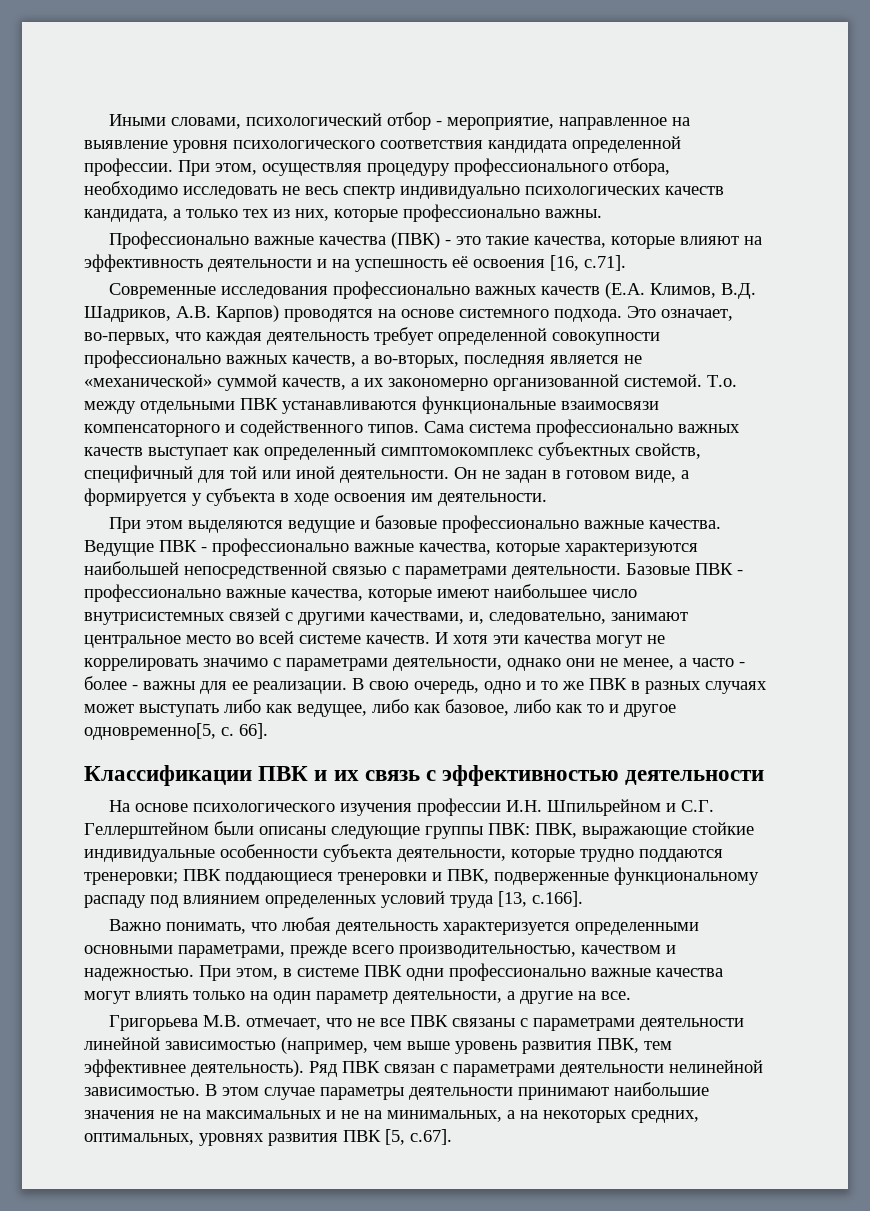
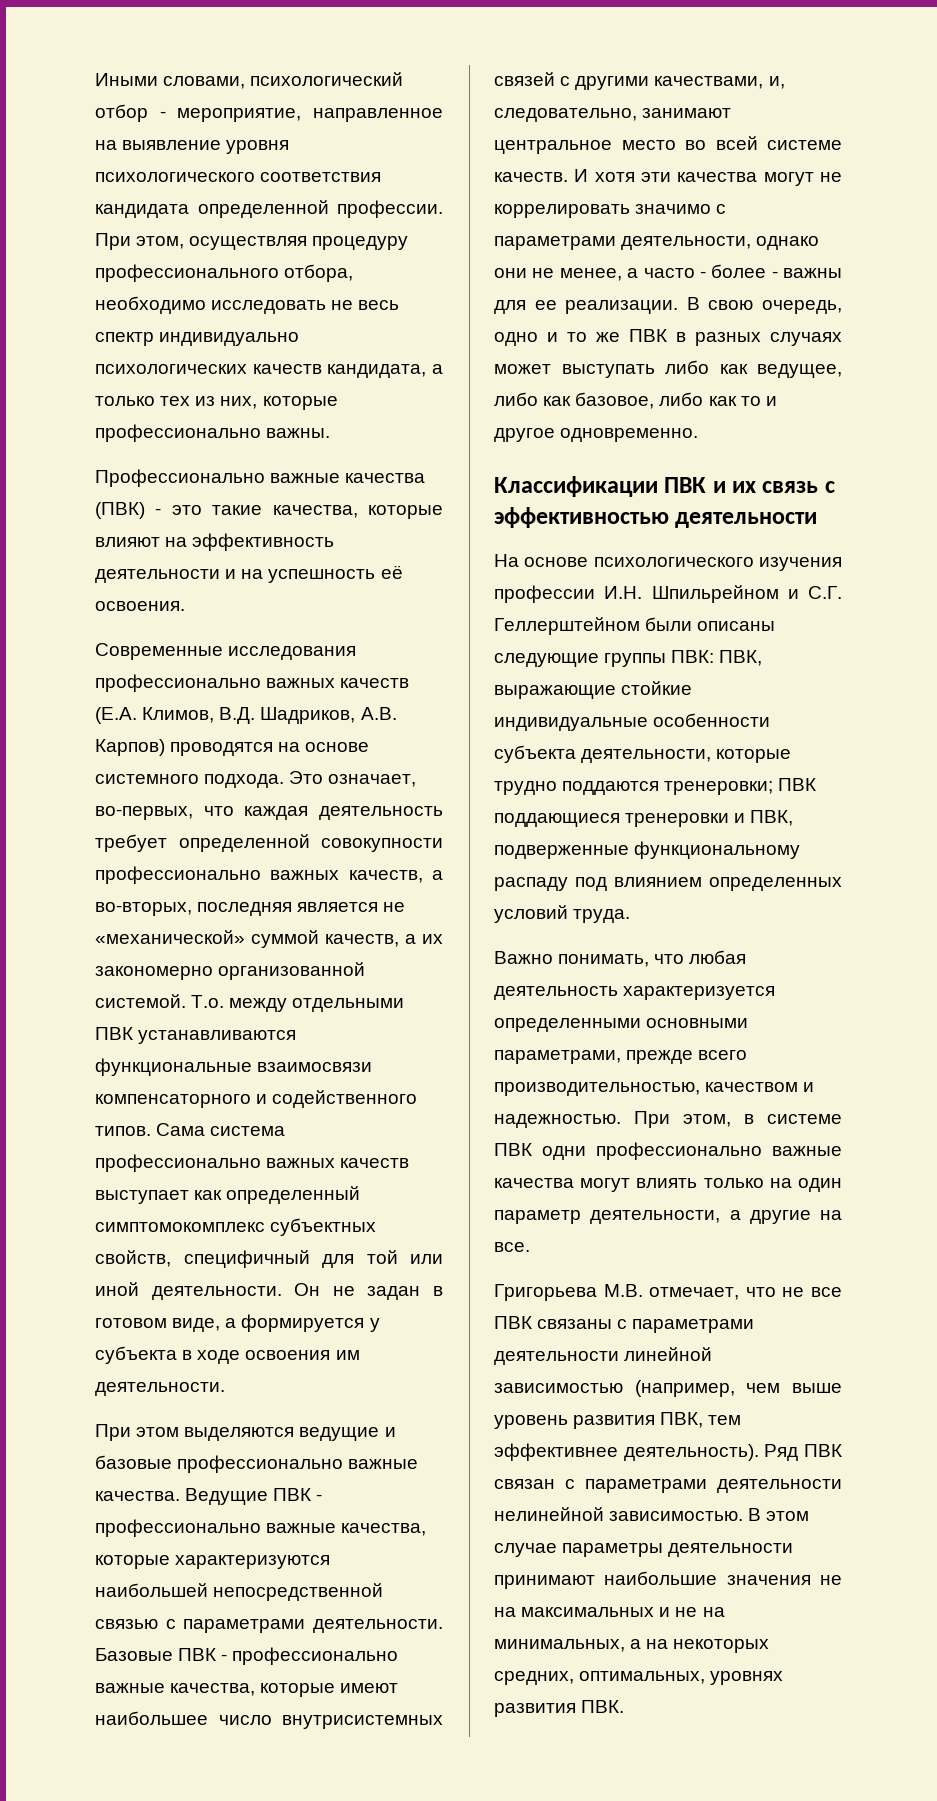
- Профессионально важные качества (ПВК) - это такие качества, которые влияют на эффективность деятельности и на успешность её освоения [16, с.71].
+ Профессионально важные качества (ПВК) - это такие качества, которые влияют на эффективность деятельности и на успешность её освоения.
- В свою очередь, одно и то же ПВК в разных случаях может выступать либо как ведущее, либо как базовое, либо как то и другое одновременно[5, с. 66].
+ В свою очередь, одно и то же ПВК в разных случаях может выступать либо как ведущее, либо как базовое, либо как то и другое одновременно.
- На основе психологического изучения профессии И.Н. Шпильрейном и С.Г. Геллерштейном были описаны следующие группы ПВК: ПВК, выражающие стойкие индивидуальные особенности субъекта деятельности, которые трудно поддаются тренеровки; ПВК поддающиеся тренеровки и ПВК, подверженные функциональному распаду под влиянием определенных условий труда [13, с.166].
+ На основе психологического изучения профессии И.Н. Шпильрейном и С.Г. Геллерштейном были описаны следующие группы ПВК: ПВК, выражающие стойкие индивидуальные особенности субъекта деятельности, которые трудно поддаются тренеровки; ПВК поддающиеся тренеровки и ПВК, подверженные функциональному распаду под влиянием определенных условий труда.
- В этом случае параметры деятельности принимают наибольшие значения не на максимальных и не на минимальных, а на некоторых средних, оптимальных, уровнях развития ПВК [5, с.67].
+ В этом случае параметры деятельности принимают наибольшие значения не на максимальных и не на минимальных, а на некоторых средних, оптимальных, уровнях развития ПВК.

